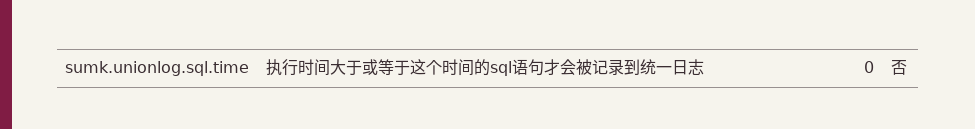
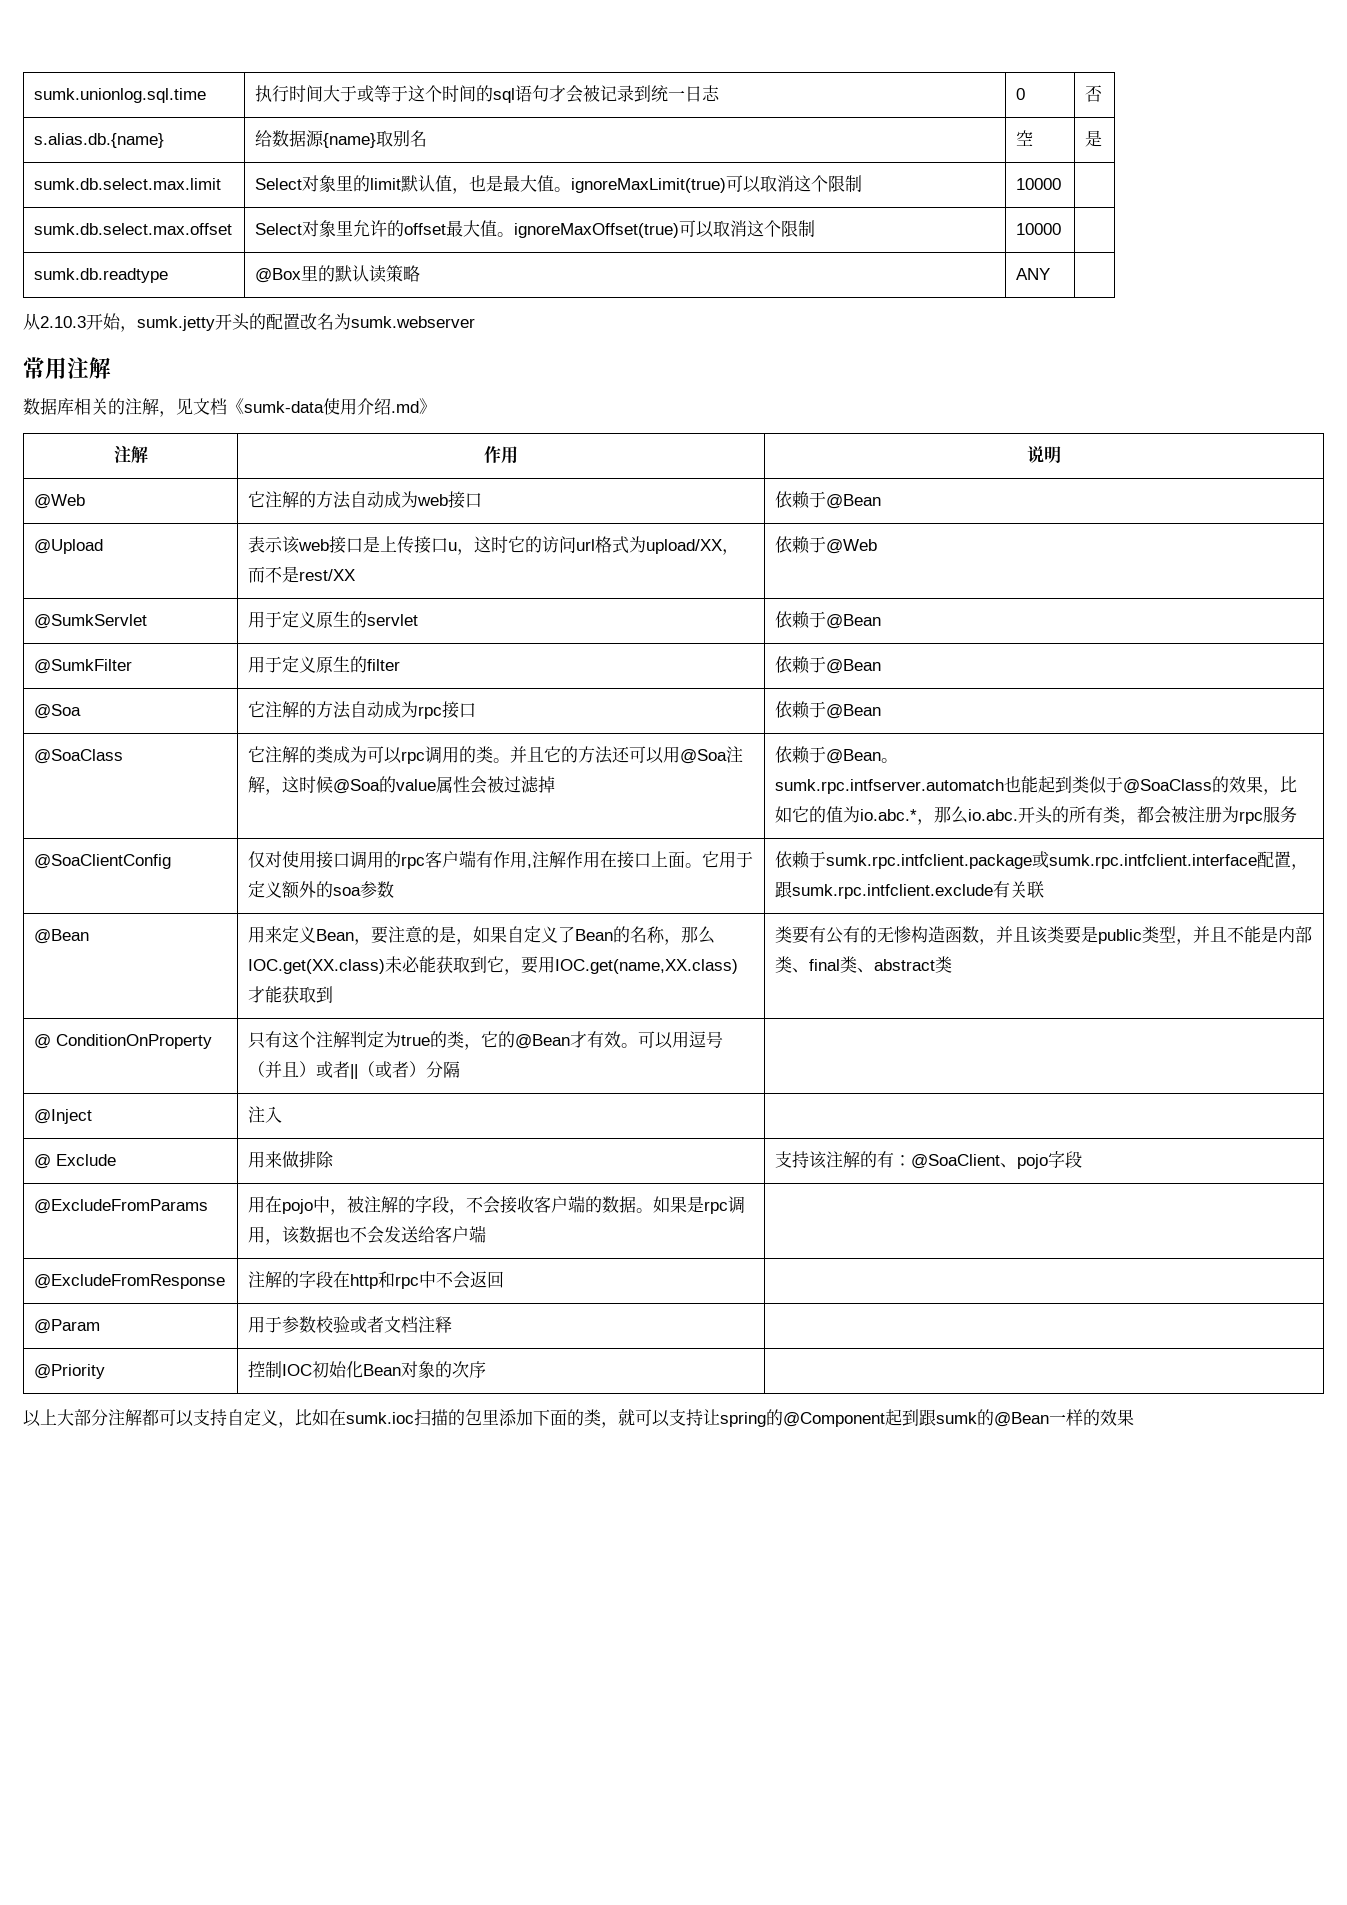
+ s.alias.db.{name} | 给数据源{name}取别名 | 空 | 是
+ sumk.db.select.max.limit | Select对象里的limit默认值，也是最大值。ignoreMaxLimit(true)可以取消这个限制 | 10000 |
+ sumk.db.select.max.offset | Select对象里允许的offset最大值。ignoreMaxOffset(true)可以取消这个限制 | 10000 |
+ sumk.db.readtype | @Box里的默认读策略 | ANY |
+ 从2.10.3开始，sumk.jetty开头的配置改名为sumk.webserver
+ 常用注解
+ 数据库相关的注解，见文档《sumk-data使用介绍.md》
+ 注解 | 作用 | 说明
+ @Web | 它注解的方法自动成为web接口 | 依赖于@Bean
+ @Upload | 表示该web接口是上传接口u，这时它的访问url格式为upload/XX，而不是rest/XX | 依赖于@Web
+ @SumkServlet | 用于定义原生的servlet | 依赖于@Bean
+ @SumkFilter | 用于定义原生的filter | 依赖于@Bean
+ @Soa | 它注解的方法自动成为rpc接口 | 依赖于@Bean
+ @SoaClass | 它注解的类成为可以rpc调用的类。并且它的方法还可以用@Soa注解，这时候@Soa的value属性会被过滤掉 | 依赖于@Bean。
+ sumk.rpc.intfserver.automatch也能起到类似于@SoaClass的效果，比如它的值为io.abc.*，那么io.abc.开头的所有类，都会被注册为rpc服务
+ @SoaClientConfig | 仅对使用接口调用的rpc客户端有作用,注解作用在接口上面。它用于定义额外的soa参数 | 依赖于sumk.rpc.intfclient.package或sumk.rpc.intfclient.interface配置，跟sumk.rpc.intfclient.exclude有关联
+ @Bean | 用来定义Bean，要注意的是，如果自定义了Bean的名称，那么IOC.get(XX.class)未必能获取到它，要用IOC.get(name,XX.class)才能获取到 | 类要有公有的无惨构造函数，并且该类要是public类型，并且不能是内部类、final类、abstract类
+ @ ConditionOnProperty | 只有这个注解判定为true的类，它的@Bean才有效。可以用逗号（并且）或者||（或者）分隔 |
+ @Inject | 注入 |
+ @ Exclude | 用来做排除 | 支持该注解的有：@SoaClient、pojo字段
+ @ExcludeFromParams | 用在pojo中，被注解的字段，不会接收客户端的数据。如果是rpc调用，该数据也不会发送给客户端 |
+ @ExcludeFromResponse | 注解的字段在http和rpc中不会返回 |
+ @Param | 用于参数校验或者文档注释 |
+ @Priority | 控制IOC初始化Bean对象的次序 |
+ 以上大部分注解都可以支持自定义，比如在sumk.ioc扫描的包里添加下面的类，就可以支持让spring的@Component起到跟sumk的@Bean一样的效果

